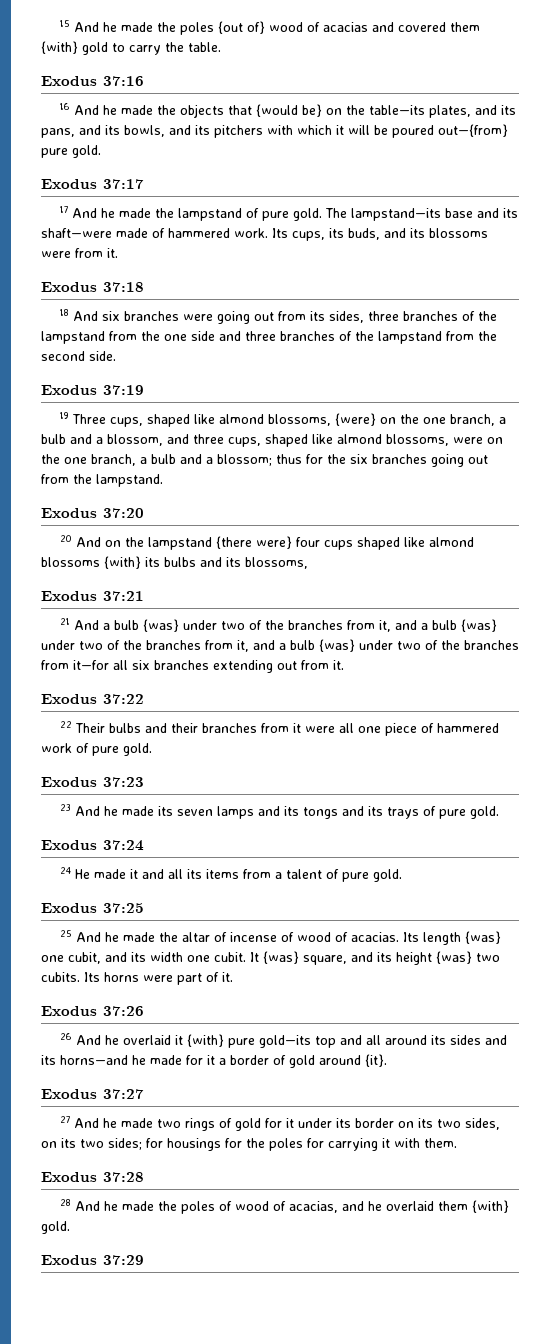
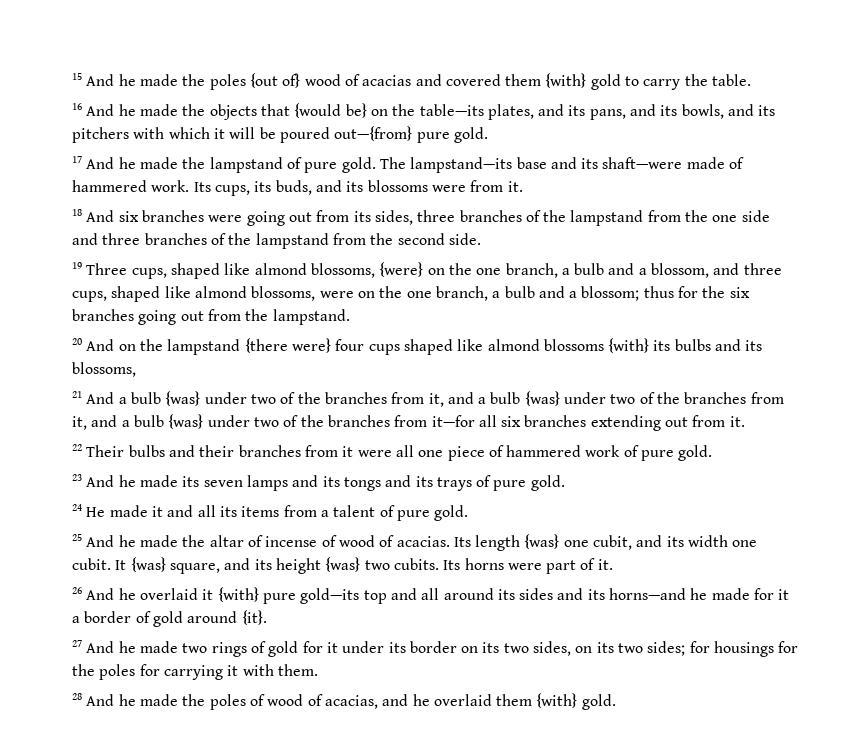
- Exodus 37:16
- Exodus 37:17
- Exodus 37:18
- Exodus 37:19
- Exodus 37:20
- Exodus 37:21
- Exodus 37:22
- Exodus 37:23
- Exodus 37:24
- Exodus 37:25
- Exodus 37:26
- Exodus 37:27
- Exodus 37:28
- Exodus 37:29

